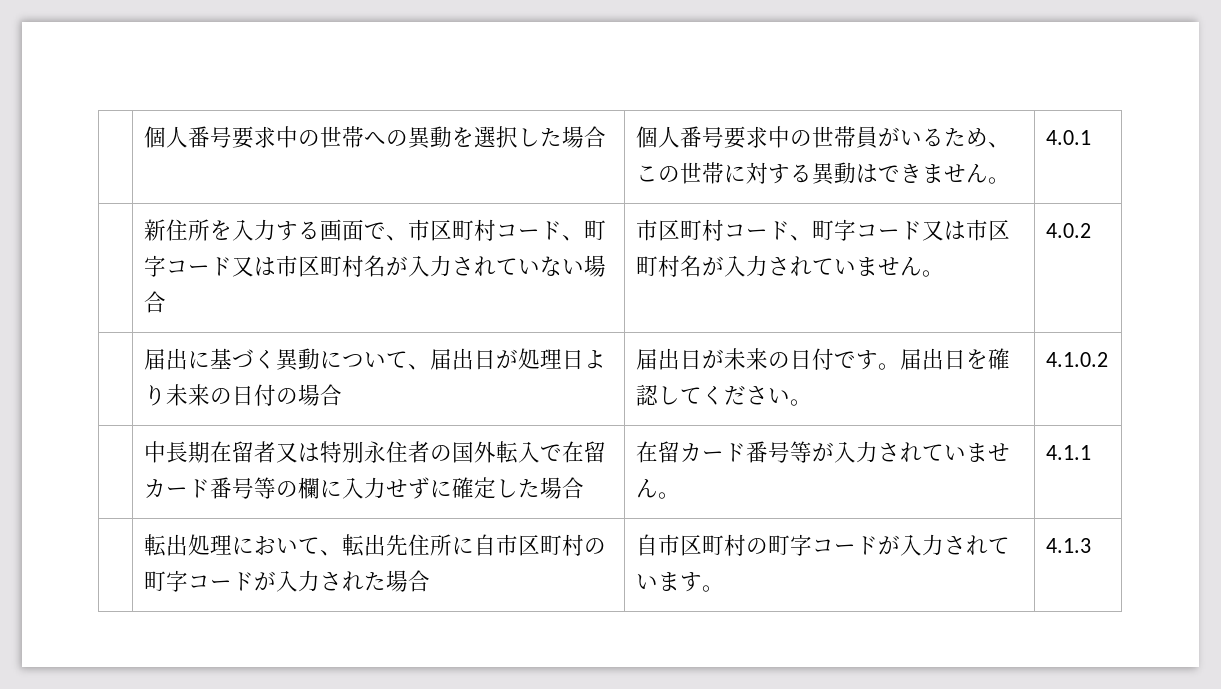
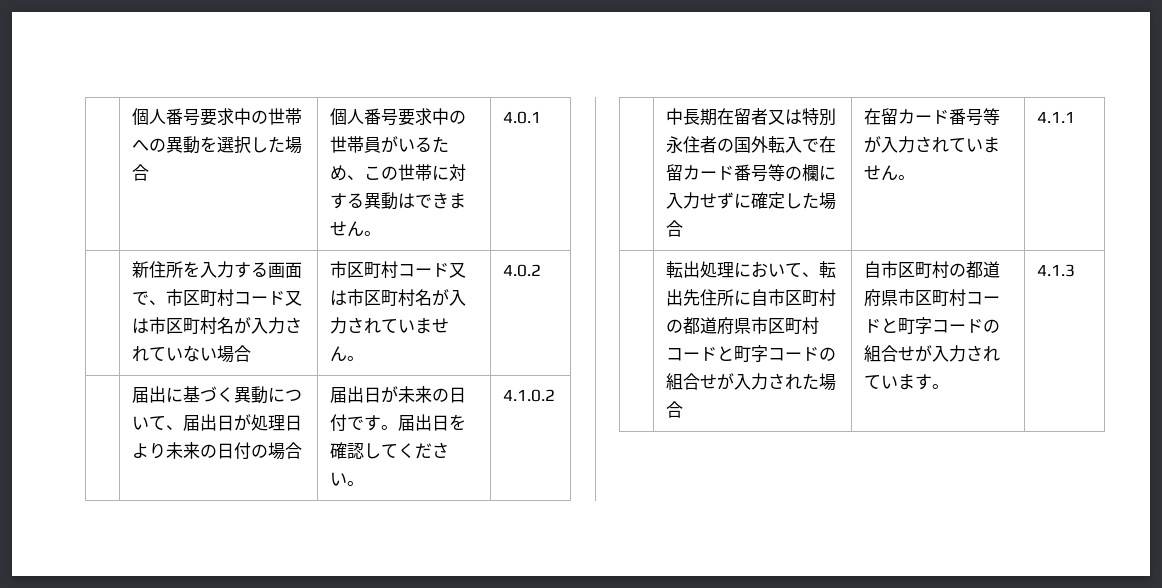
- | 新住所を入力する画面で、市区町村コード、町字コード又は市区町村名が入力されていない場合 | 市区町村コード、町字コード又は市区町村名が入力されていません。 | 4.0.2
+ | 新住所を入力する画面で、市区町村コード又は市区町村名が入力されていない場合 | 市区町村コード又は市区町村名が入力されていません。 | 4.0.2
- 転出処理において、転出先住所に自市区町村の町字コードが入力された場合
+ 転出処理において、転出先住所に自市区町村の都道府県市区町村コードと町字コードの組合せが入力された場合
- 自市区町村の町字コードが入力されています。
+ 自市区町村の都道府県市区町村コードと町字コードの組合せが入力されています。

